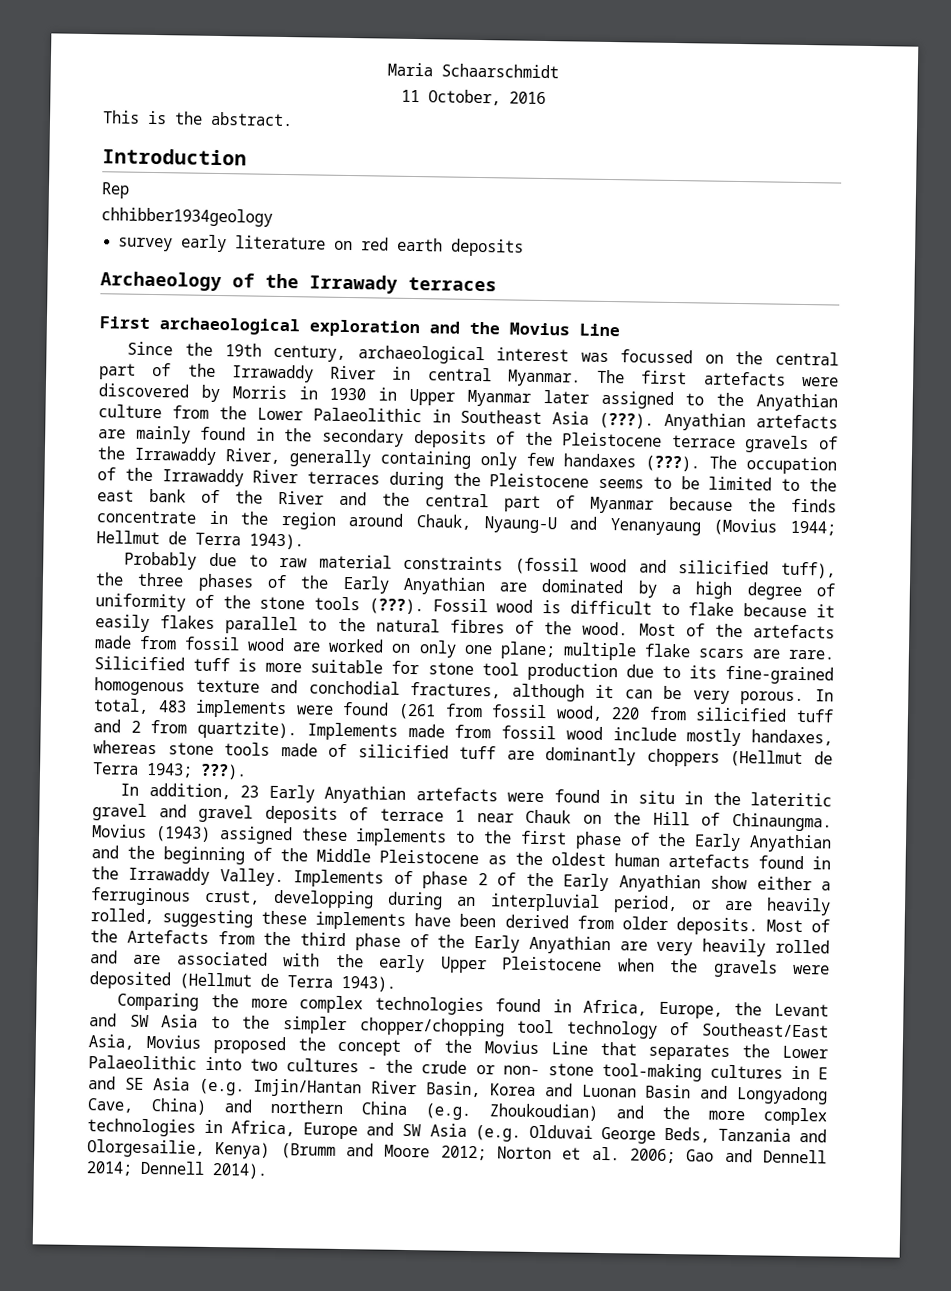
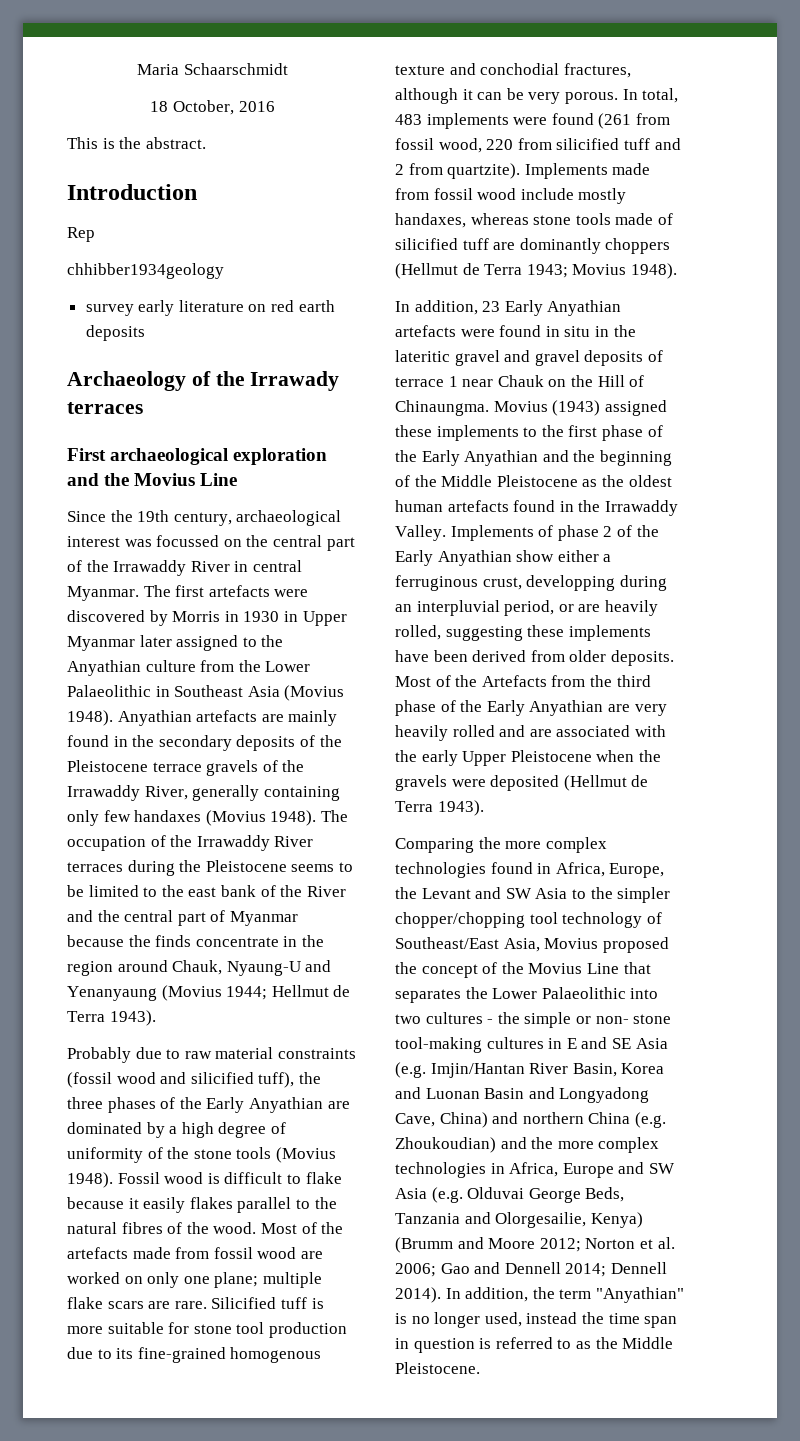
- 11 October, 2016
+ 18 October, 2016
- The first artefacts were discovered by Morris in 1930 in Upper Myanmar later assigned to the Anyathian culture from the Lower Palaeolithic in Southeast Asia (???).
+ The first artefacts were discovered by Morris in 1930 in Upper Myanmar later assigned to the Anyathian culture from the Lower Palaeolithic in Southeast Asia (Movius 1948).
- Anyathian artefacts are mainly found in the secondary deposits of the Pleistocene terrace gravels of the Irrawaddy River, generally containing only few handaxes (???).
+ Anyathian artefacts are mainly found in the secondary deposits of the Pleistocene terrace gravels of the Irrawaddy River, generally containing only few handaxes (Movius 1948).
- Probably due to raw material constraints (fossil wood and silicified tuff), the three phases of the Early Anyathian are dominated by a high degree of uniformity of the stone tools (???).
+ Probably due to raw material constraints (fossil wood and silicified tuff), the three phases of the Early Anyathian are dominated by a high degree of uniformity of the stone tools (Movius 1948).
- Implements made from fossil wood include mostly handaxes, whereas stone tools made of silicified tuff are dominantly choppers (Hellmut de Terra 1943; ???).
+ Implements made from fossil wood include mostly handaxes, whereas stone tools made of silicified tuff are dominantly choppers (Hellmut de Terra 1943; Movius 1948).
- Comparing the more complex technologies found in Africa, Europe, the Levant and SW Asia to the simpler chopper/chopping tool technology of Southeast/East Asia, Movius proposed the concept of the Movius Line that separates the Lower Palaeolithic into two cultures - the crude or non- stone tool-making cultures in E and SE Asia (e.g. Imjin/Hantan River Basin, Korea and Luonan Basin and Longyadong Cave, China) and northern China (e.g. Zhoukoudian) and the more complex technologies in Africa, Europe and SW Asia (e.g. Olduvai George Beds, Tanzania and Olorgesailie, Kenya) (Brumm and Moore 2012;
+ Comparing the more complex technologies found in Africa, Europe, the Levant and SW Asia to the simpler chopper/chopping tool technology of Southeast/East Asia, Movius proposed the concept of the Movius Line that separates the Lower Palaeolithic into two cultures - the simple or non- stone tool-making cultures in E and SE Asia (e.g. Imjin/Hantan River Basin, Korea and Luonan Basin and Longyadong Cave, China) and northern China (e.g. Zhoukoudian) and the more complex technologies in Africa, Europe and SW Asia (e.g. Olduvai George Beds, Tanzania and Olorgesailie, Kenya) (Brumm and Moore 2012;
+ In addition, the term "Anyathian" is no longer used, instead the time span in question is referred to as the Middle Pleistocene.

